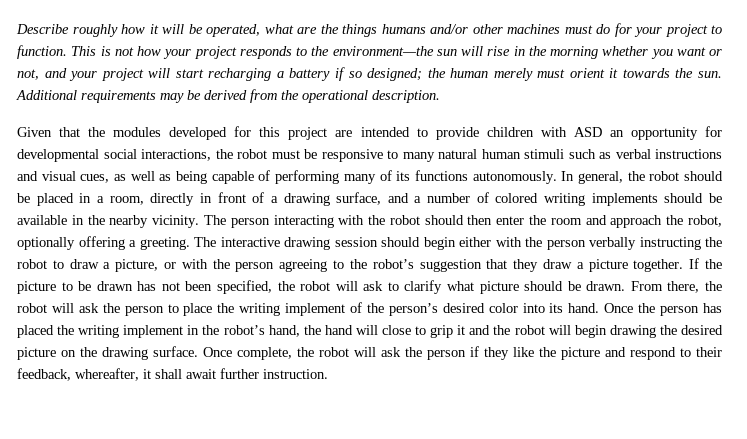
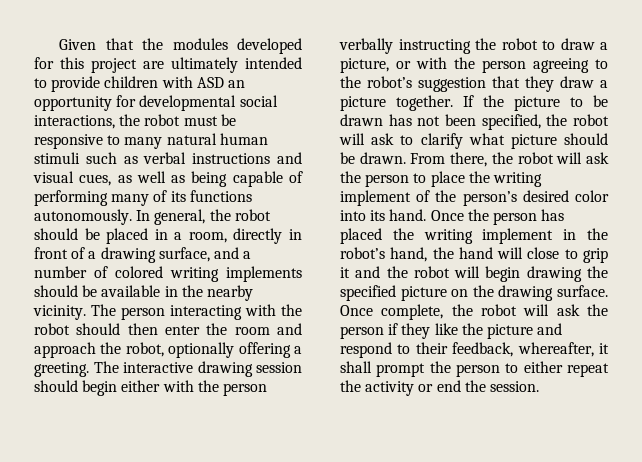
- Describe roughly how it will be operated, what are the things humans and/or other machines must do for your project to function. This is not how your project responds to the environment—the sun will rise in the morning whether you want or not, and your project will start recharging a battery if so designed; the human merely must orient it towards the sun. Additional requirements may be derived from the operational description.
- Given that the modules developed for this project are intended to provide children with ASD an opportunity for developmental social interactions, the robot must be responsive to many natural human stimuli such as verbal instructions and visual cues, as well as being capable of performing many of its functions autonomously.
+ Given that the modules developed for this project are ultimately intended to provide children with ASD an opportunity for developmental social interactions, the robot must be responsive to many natural human stimuli such as verbal instructions and visual cues, as well as being capable of performing many of its functions autonomously.
- Once the person has placed the writing implement in the robot’s hand, the hand will close to grip it and the robot will begin drawing the desired picture on the drawing surface.
+ Once the person has placed the writing implement in the robot’s hand, the hand will close to grip it and the robot will begin drawing the specified picture on the drawing surface.
- Once complete, the robot will ask the person if they like the picture and respond to their feedback, whereafter, it shall await further instruction.
+ Once complete, the robot will ask the person if they like the picture and respond to their feedback, whereafter, it shall prompt the person to either repeat the activity or end the session.

